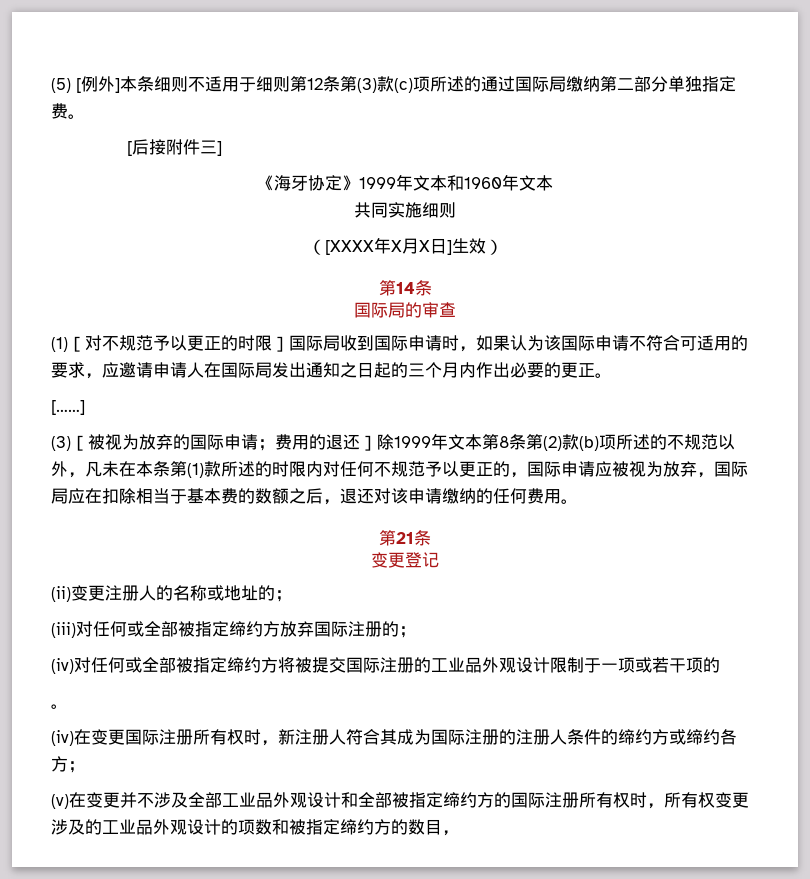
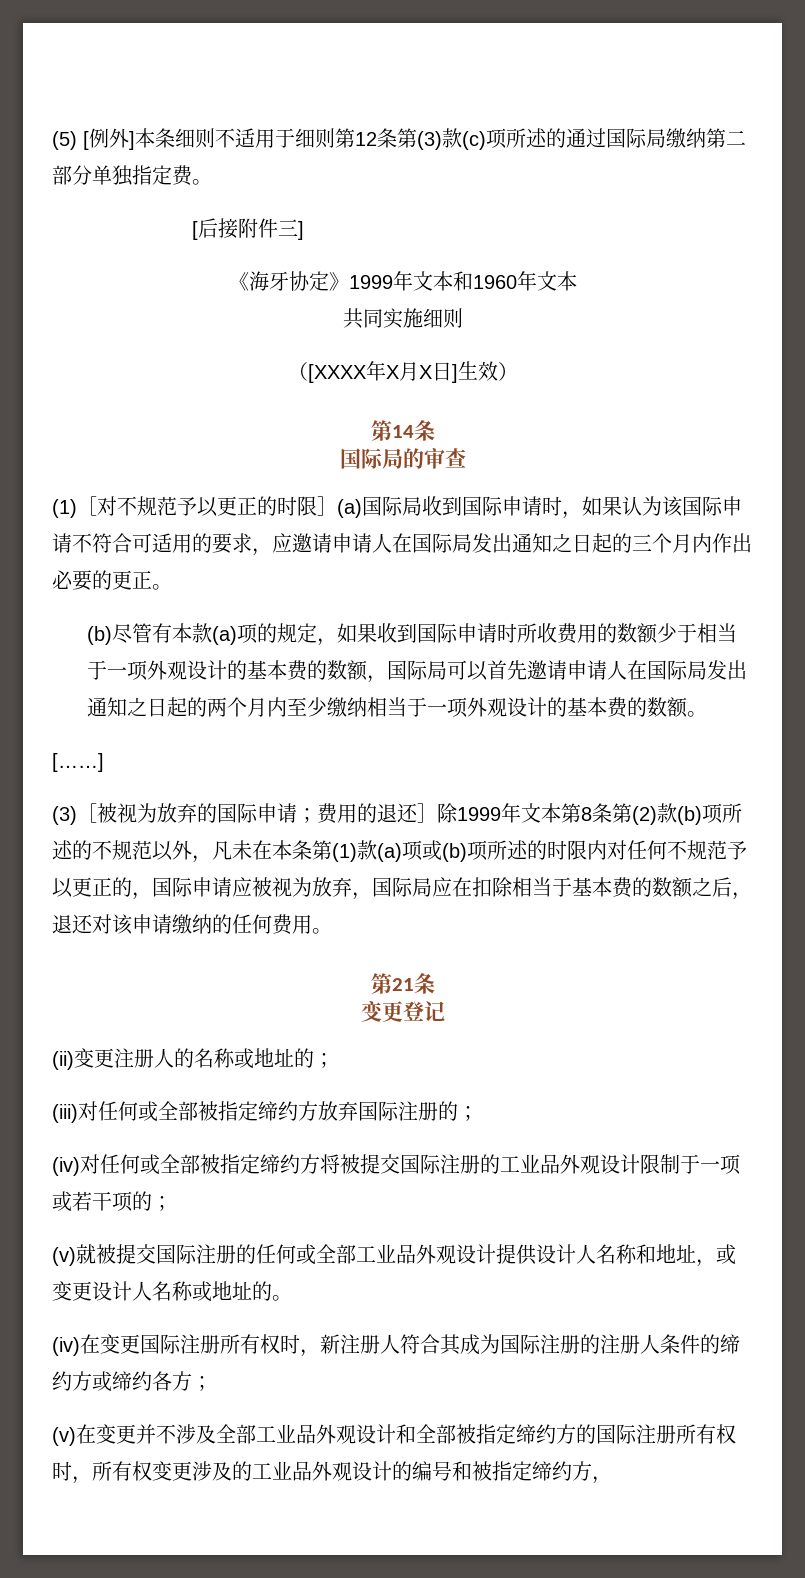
- (1)［对不规范予以更正的时限］国际局收到国际申请时，如果认为该国际申请不符合可适用的要求，应邀请申请人在国际局发出通知之日起的三个月内作出必要的更正。
+ (1)［对不规范予以更正的时限］(a)国际局收到国际申请时，如果认为该国际申请不符合可适用的要求，应邀请申请人在国际局发出通知之日起的三个月内作出必要的更正。
+ (b)尽管有本款(a)项的规定，如果收到国际申请时所收费用的数额少于相当于一项外观设计的基本费的数额，国际局可以首先邀请申请人在国际局发出通知之日起的两个月内至少缴纳相当于一项外观设计的基本费的数额。
- (3)［被视为放弃的国际申请；费用的退还］除1999年文本第8条第(2)款(b)项所述的不规范以外，凡未在本条第(1)款所述的时限内对任何不规范予以更正的，国际申请应被视为放弃，国际局应在扣除相当于基本费的数额之后，退还对该申请缴纳的任何费用。
+ (3)［被视为放弃的国际申请；费用的退还］除1999年文本第8条第(2)款(b)项所述的不规范以外，凡未在本条第(1)款(a)项或(b)项所述的时限内对任何不规范予以更正的，国际申请应被视为放弃，国际局应在扣除相当于基本费的数额之后，退还对该申请缴纳的任何费用。
- (iv)对任何或全部被指定缔约方将被提交国际注册的工业品外观设计限制于一项或若干项的
- 。
+ (iv)对任何或全部被指定缔约方将被提交国际注册的工业品外观设计限制于一项或若干项的；
+ (v)就被提交国际注册的任何或全部工业品外观设计提供设计人名称和地址，或变更设计人名称或地址的。
- (v)在变更并不涉及全部工业品外观设计和全部被指定缔约方的国际注册所有权时，所有权变更涉及的工业品外观设计的项数和被指定缔约方的数目，
+ (v)在变更并不涉及全部工业品外观设计和全部被指定缔约方的国际注册所有权时，所有权变更涉及的工业品外观设计的编号和被指定缔约方，

